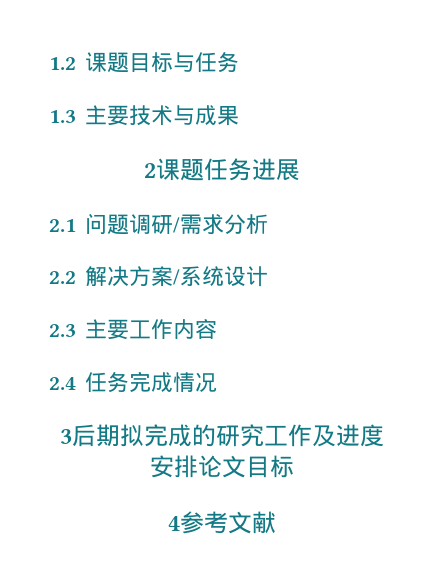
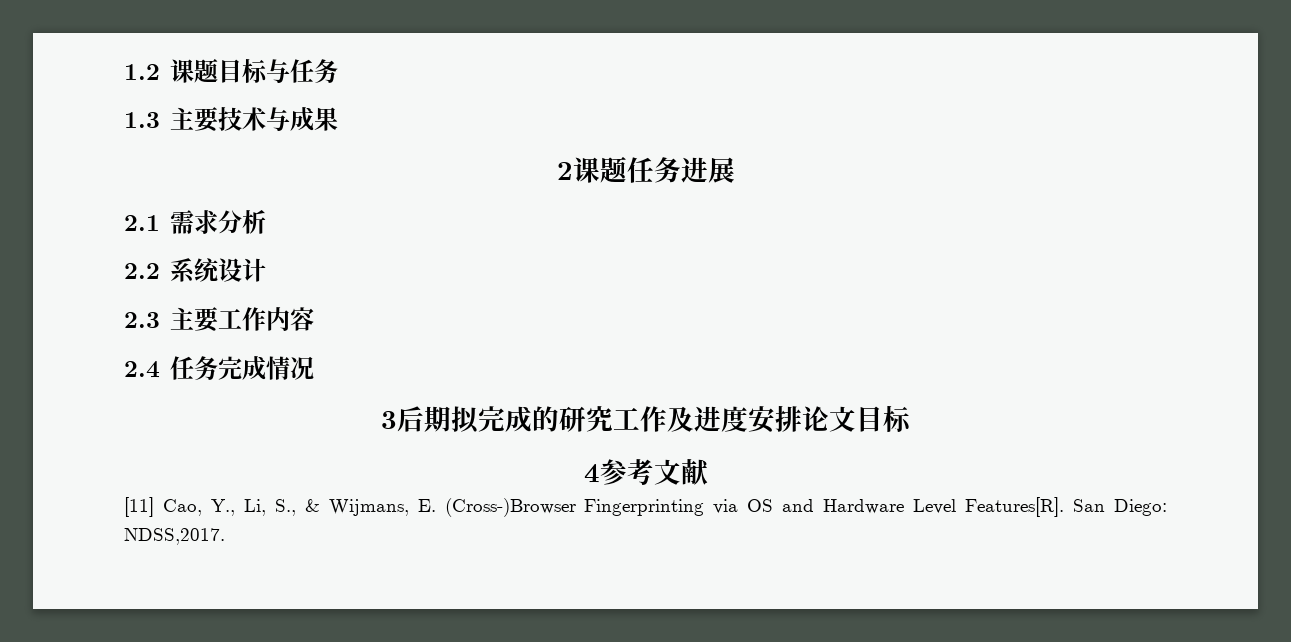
- 2.1问题调研/需求分析
+ 2.1需求分析
- 2.2解决方案/系统设计
+ 2.2系统设计
+ [11] Cao, Y., Li, S., & Wijmans, E. (Cross-)Browser Fingerprinting via OS and Hardware Level Features[R]. San Diego: NDSS,2017.

